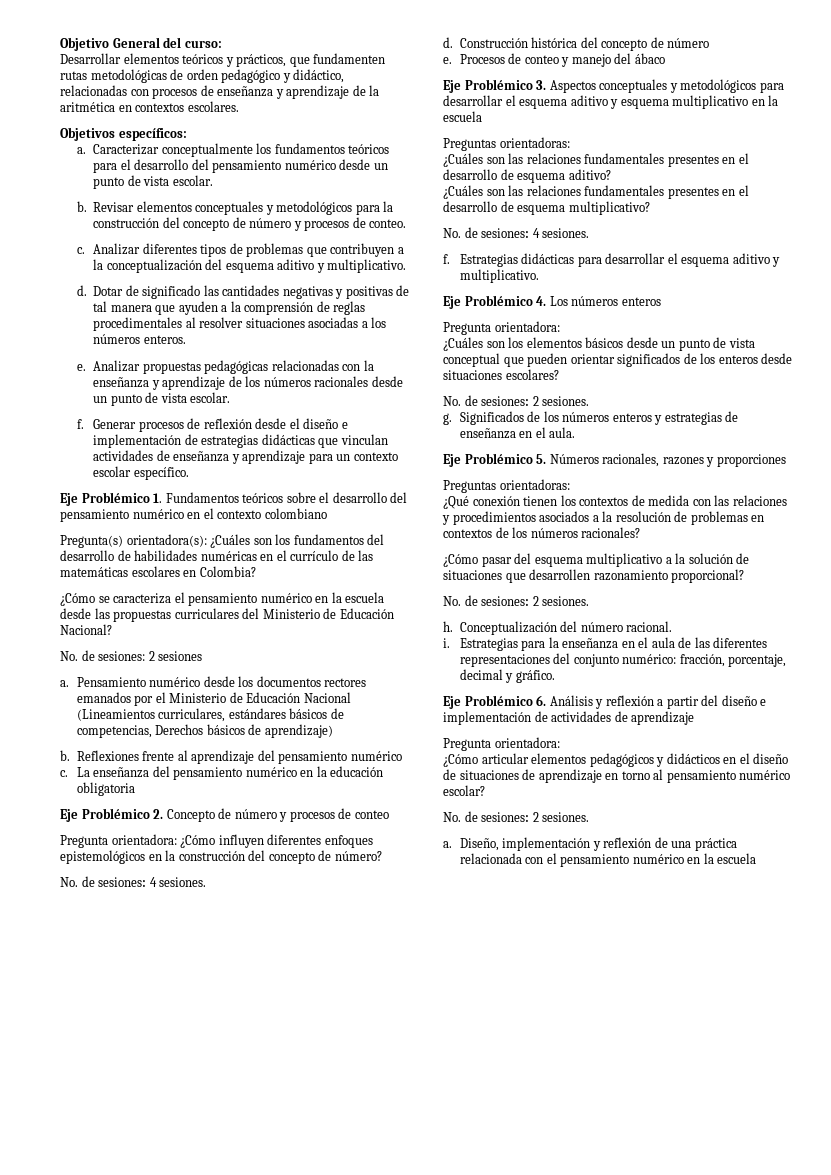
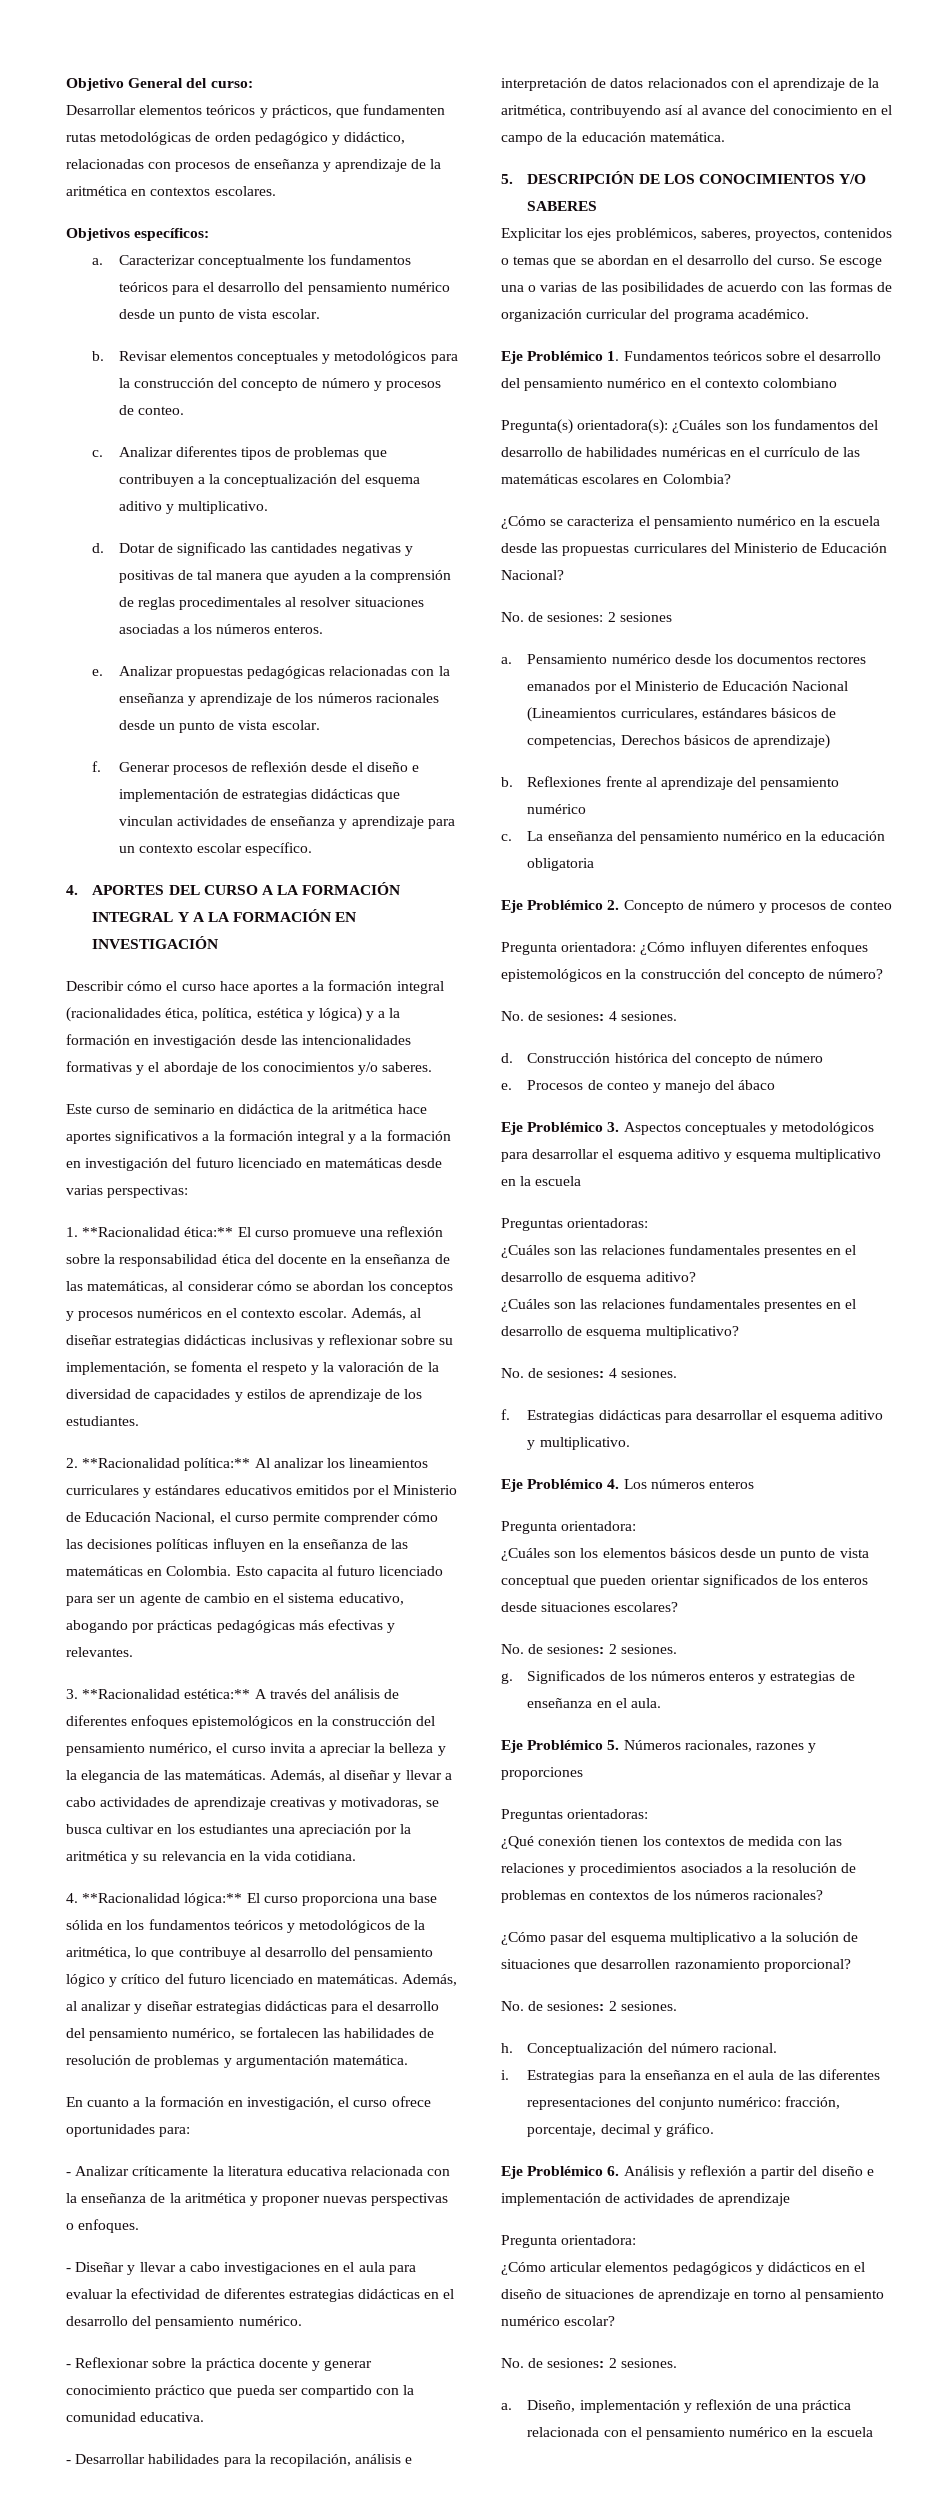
+ 4. APORTES DEL CURSO A LA FORMACIÓN INTEGRAL Y A LA FORMACIÓN EN INVESTIGACIÓN
+ Describir cómo el curso hace aportes a la formación integral (racionalidades ética, política, estética y lógica) y a la formación en investigación desde las intencionalidades formativas y el abordaje de los conocimientos y/o saberes.
+ Este curso de seminario en didáctica de la aritmética hace aportes significativos a la formación integral y a la formación en investigación del futuro licenciado en matemáticas desde varias perspectivas:
+ 1. **Racionalidad ética:** El curso promueve una reflexión sobre la responsabilidad ética del docente en la enseñanza de las matemáticas, al considerar cómo se abordan los conceptos y procesos numéricos en el contexto escolar. Además, al diseñar estrategias didácticas inclusivas y reflexionar sobre su implementación, se fomenta el respeto y la valoración de la diversidad de capacidades y estilos de aprendizaje de los estudiantes.
+ 2. **Racionalidad política:** Al analizar los lineamientos curriculares y estándares educativos emitidos por el Ministerio de Educación Nacional, el curso permite comprender cómo las decisiones políticas influyen en la enseñanza de las matemáticas en Colombia. Esto capacita al futuro licenciado para ser un agente de cambio en el sistema educativo, abogando por prácticas pedagógicas más efectivas y relevantes.
+ 3. **Racionalidad estética:** A través del análisis de diferentes enfoques epistemológicos en la construcción del pensamiento numérico, el curso invita a apreciar la belleza y la elegancia de las matemáticas. Además, al diseñar y llevar a cabo actividades de aprendizaje creativas y motivadoras, se busca cultivar en los estudiantes una apreciación por la aritmética y su relevancia en la vida cotidiana.
+ 4. **Racionalidad lógica:** El curso proporciona una base sólida en los fundamentos teóricos y metodológicos de la aritmética, lo que contribuye al desarrollo del pensamiento lógico y crítico del futuro licenciado en matemáticas. Además, al analizar y diseñar estrategias didácticas para el desarrollo del pensamiento numérico, se fortalecen las habilidades de resolución de problemas y argumentación matemática.
+ En cuanto a la formación en investigación, el curso ofrece oportunidades para:
+ - Analizar críticamente la literatura educativa relacionada con la enseñanza de la aritmética y proponer nuevas perspectivas o enfoques.
+ - Diseñar y llevar a cabo investigaciones en el aula para evaluar la efectividad de diferentes estrategias didácticas en el desarrollo del pensamiento numérico.
+ - Reflexionar sobre la práctica docente y generar conocimiento práctico que pueda ser compartido con la comunidad educativa.
+ - Desarrollar habilidades para la recopilación, análisis e interpretación de datos relacionados con el aprendizaje de la aritmética, contribuyendo así al avance del conocimiento en el campo de la educación matemática.
+ 5. DESCRIPCIÓN DE LOS CONOCIMIENTOS Y/O SABERES
+ Explicitar los ejes problémicos, saberes, proyectos, contenidos o temas que se abordan en el desarrollo del curso. Se escoge una o varias de las posibilidades de acuerdo con las formas de organización curricular del programa académico.

